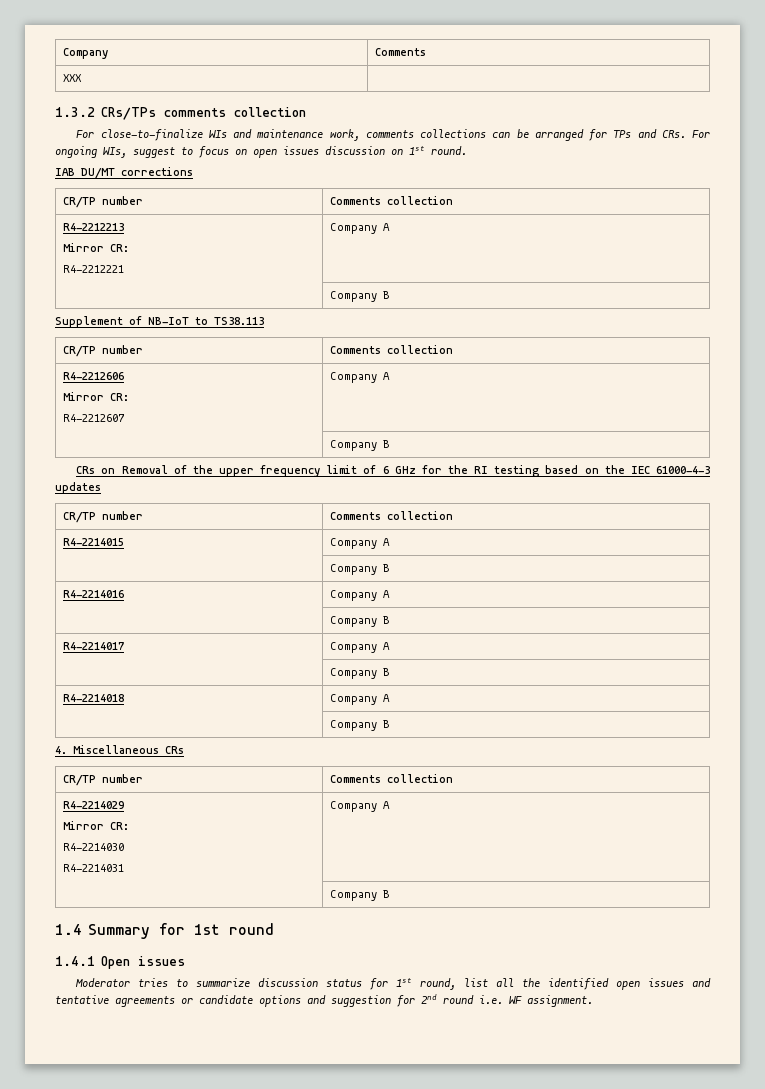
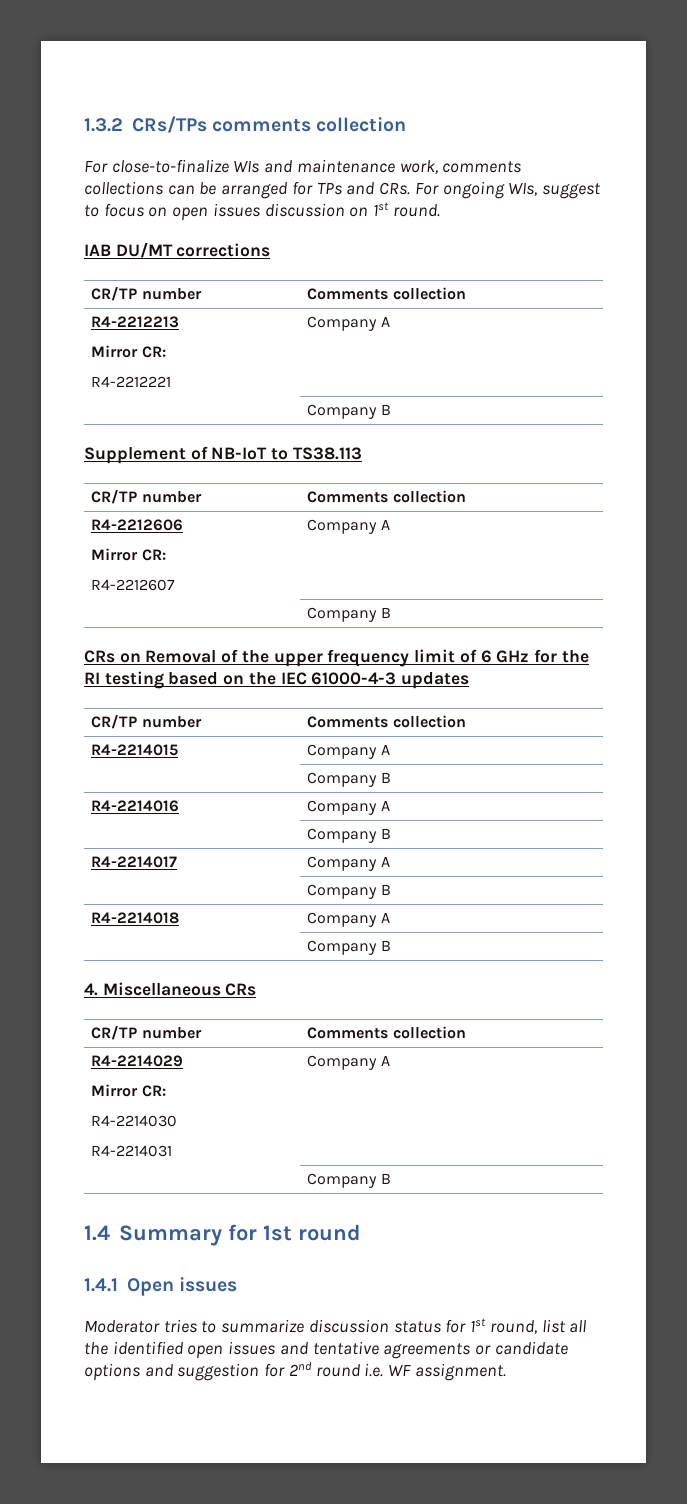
- Company | Comments
- XXX |

